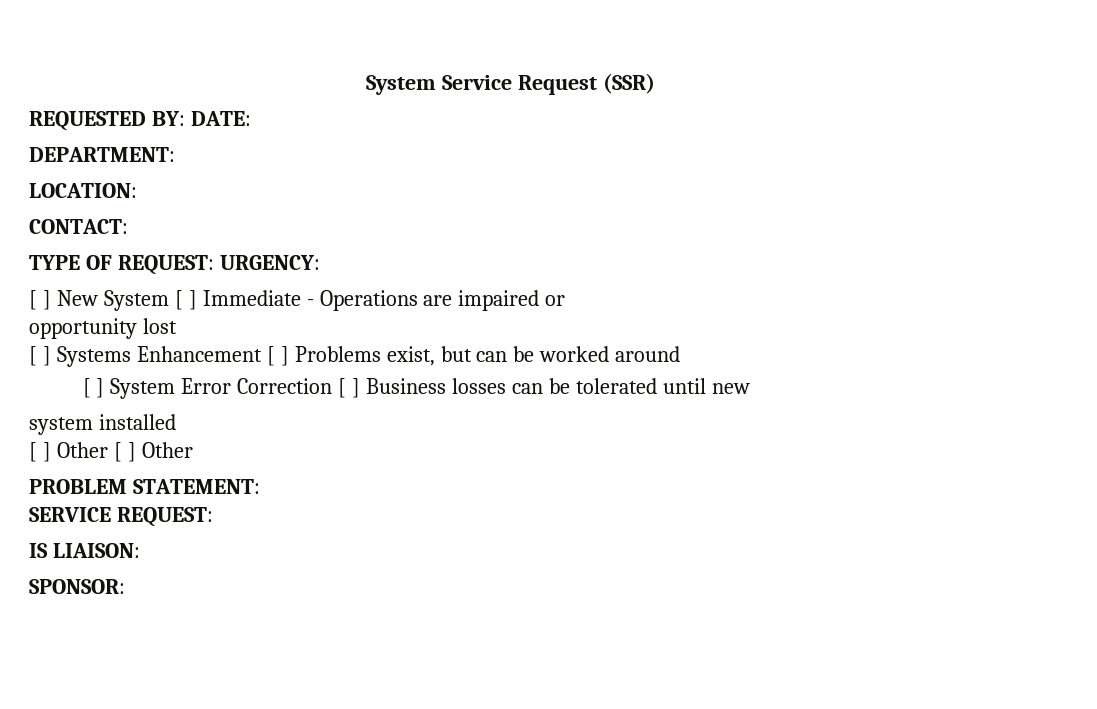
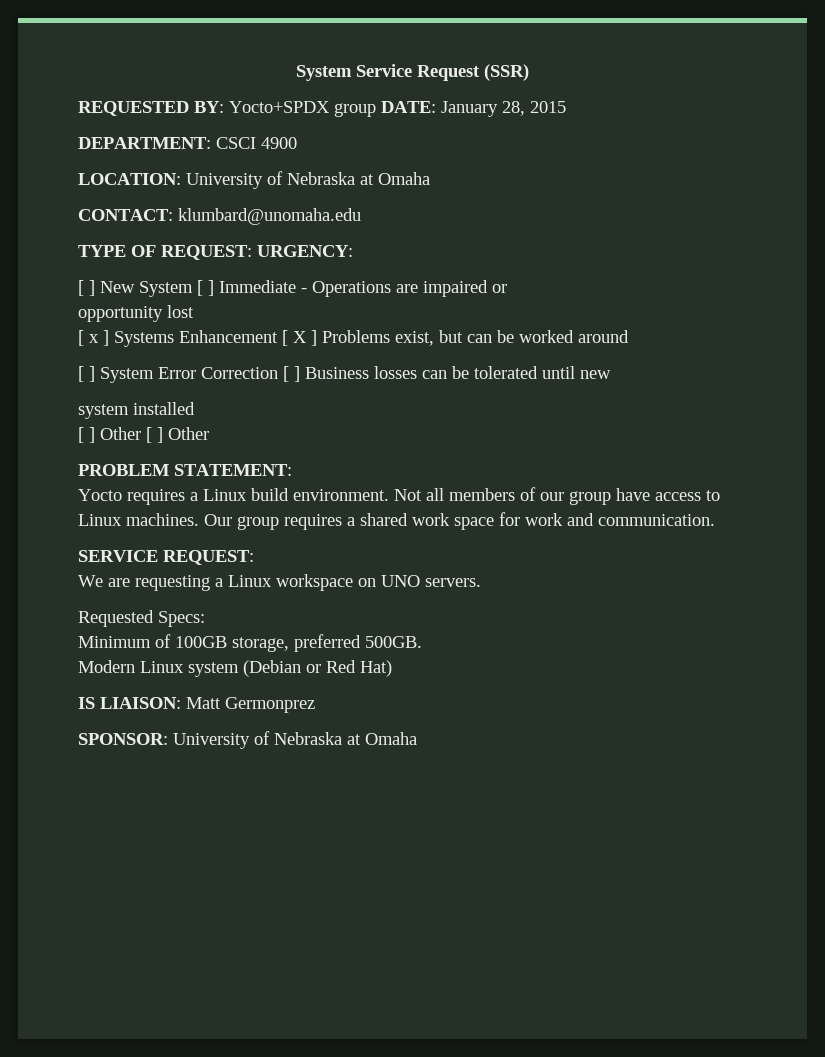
- REQUESTED BY: DATE:
+ REQUESTED BY: Yocto+SPDX group DATE: January 28, 2015
- DEPARTMENT:
+ DEPARTMENT: CSCI 4900
- LOCATION:
+ LOCATION: University of Nebraska at Omaha
- CONTACT:
+ CONTACT: klumbard@unomaha.edu
- [ ] Systems Enhancement [ ] Problems exist, but can be worked around
+ [ x ] Systems Enhancement [ X ] Problems exist, but can be worked around
+ Yocto requires a Linux build environment. Not all members of our group have access to Linux machines. Our group requires a shared work space for work and communication.
  SERVICE REQUEST:
+ We are requesting a Linux workspace on UNO servers.
+ Requested Specs:
+ Minimum of 100GB storage, preferred 500GB.
+ Modern Linux system (Debian or Red Hat)
- IS LIAISON:
+ IS LIAISON: Matt Germonprez
- SPONSOR:
+ SPONSOR: University of Nebraska at Omaha

